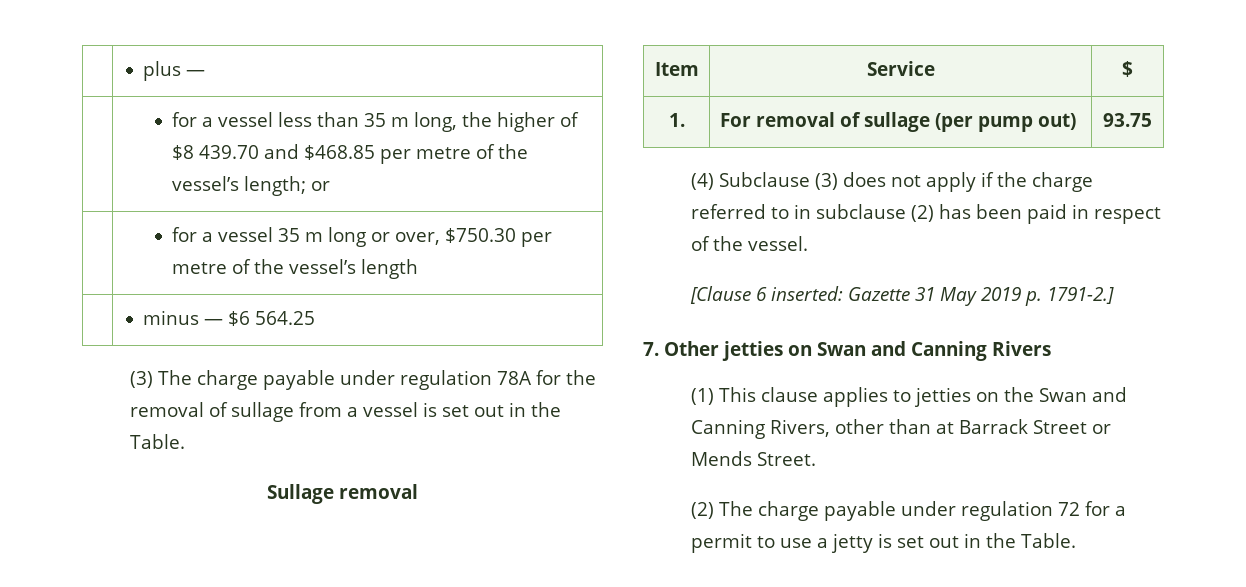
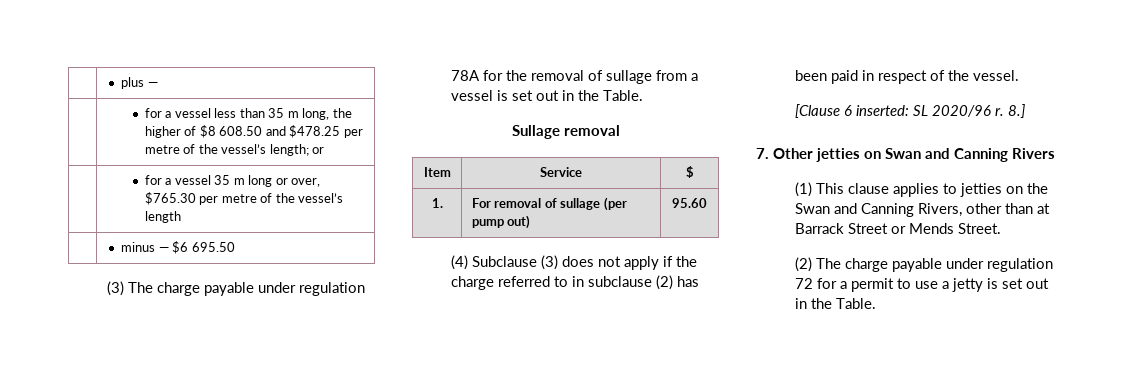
- | for a vessel less than 35 m long, the higher of $8 439.70 and $468.85 per metre of the vessel’s length; or
+ | for a vessel less than 35 m long, the higher of $8 608.50 and $478.25 per metre of the vessel’s length; or
- | for a vessel 35 m long or over, $750.30 per metre of the vessel’s length
+ | for a vessel 35 m long or over, $765.30 per metre of the vessel’s length
- | minus — $6 564.25
+ | minus — $6 695.50
- 1. | For removal of sullage (per pump out) | 93.75
+ 1. | For removal of sullage (per pump out) | 95.60
- [Clause 6 inserted: Gazette 31 May 2019 p. 1791-2.]
+ [Clause 6 inserted: SL 2020/96 r. 8.]

